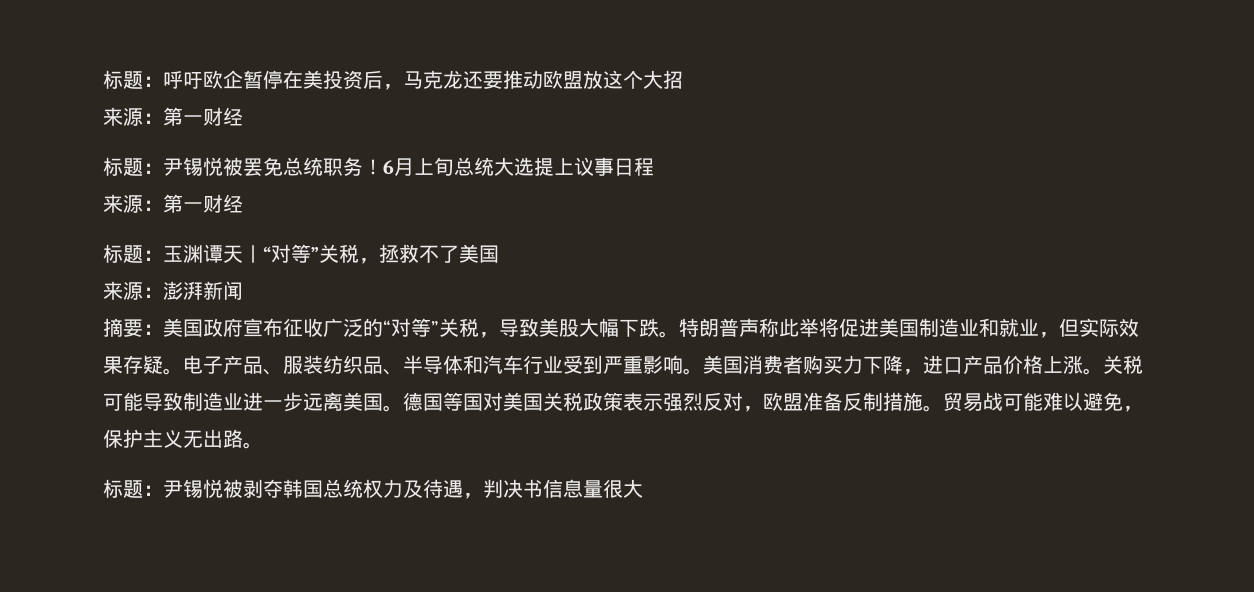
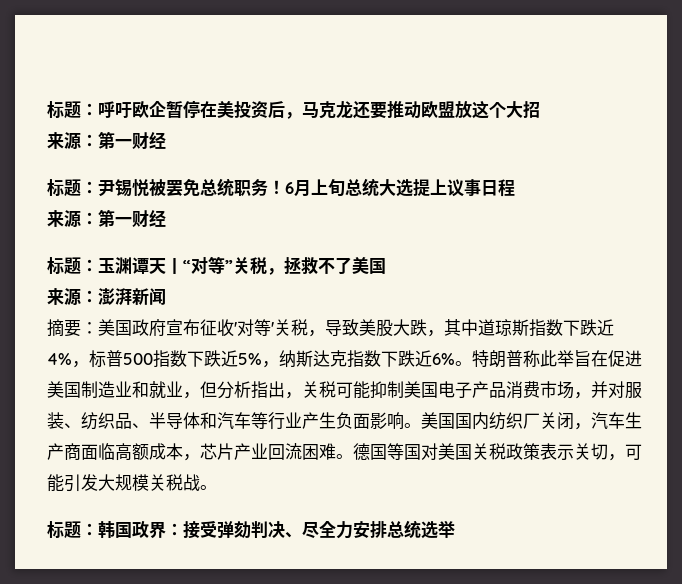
- 摘要：美国政府宣布征收广泛的“对等”关税，导致美股大幅下跌。特朗普声称此举将促进美国制造业和就业，但实际效果存疑。电子产品、服装纺织品、半导体和汽车行业受到严重影响。美国消费者购买力下降，进口产品价格上涨。关税可能导致制造业进一步远离美国。
+ 摘要：美国政府宣布征收'对等'关税，导致美股大跌，其中道琼斯指数下跌近4%，标普500指数下跌近5%，纳斯达克指数下跌近6%。特朗普称此举旨在促进美国制造业和就业，但分析指出，关税可能抑制美国电子产品消费市场，并对服装、纺织品、半导体和汽车等行业产生负面影响。美国国内纺织厂关闭，汽车生产商面临高额成本，芯片产业回流困难。
- 德国等国对美国关税政策表示强烈反对，欧盟准备反制措施。贸易战可能难以避免，保护主义无出路。
- 标题：尹锡悦被剥夺韩国总统权力及待遇，判决书信息量很大
+ 德国等国对美国关税政策表示关切，可能引发大规模关税战。
+ 标题：韩国政界：接受弹劾判决、尽全力安排总统选举

